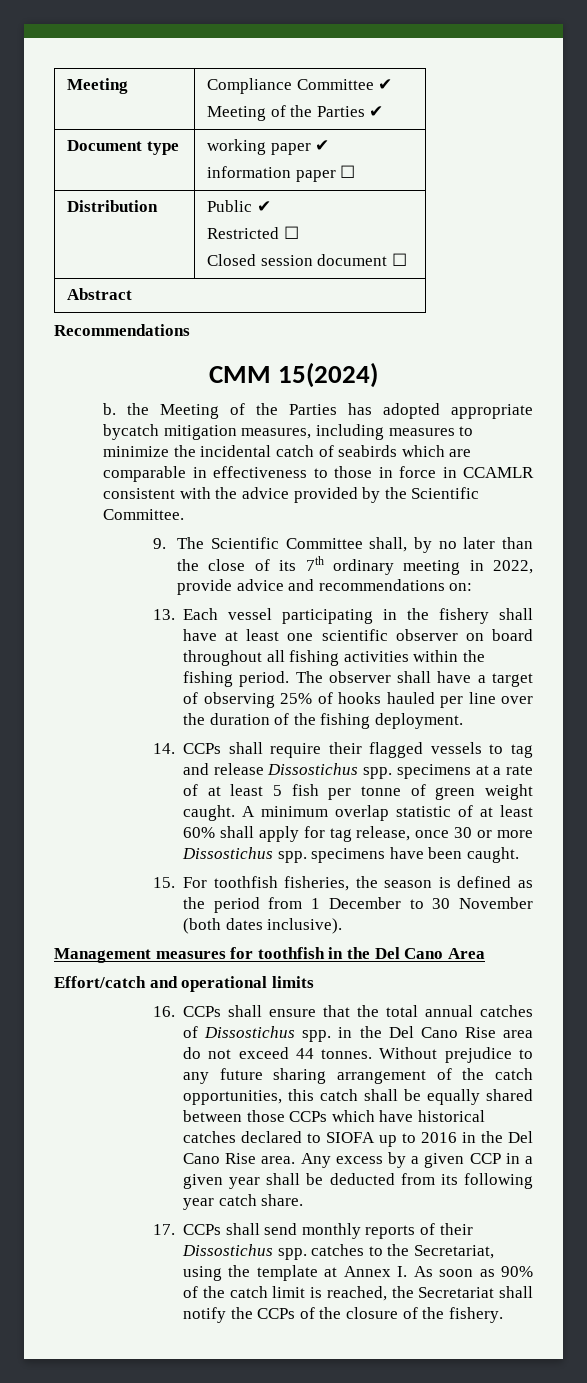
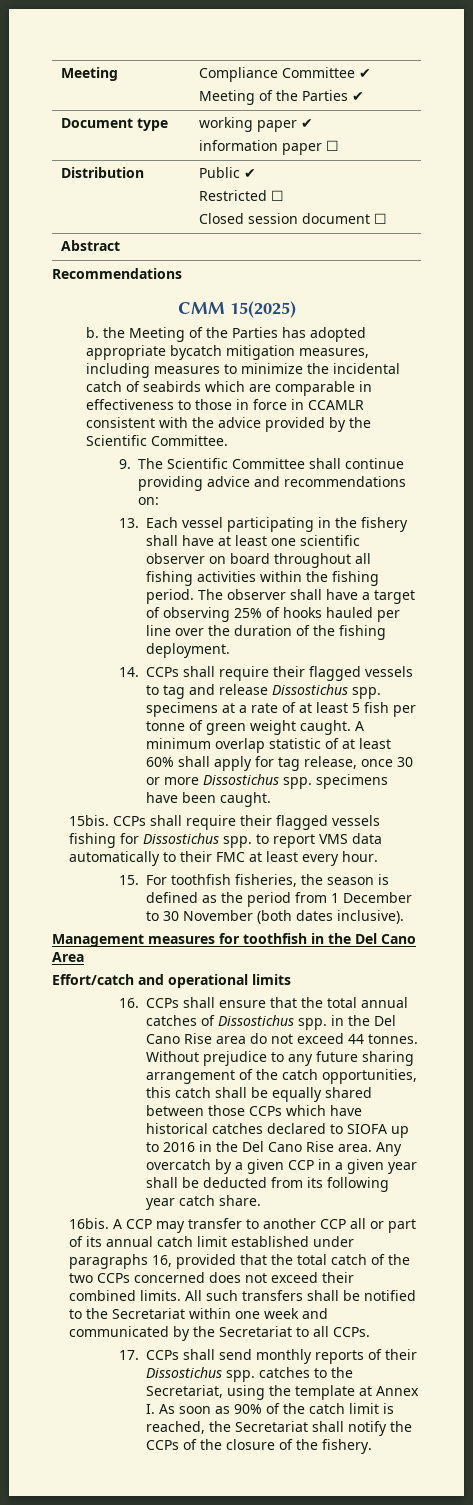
- CMM 15(2024)
+ CMM 15(2025)
- 9. The Scientific Committee shall, by no later than the close of its 7th ordinary meeting in 2022, provide advice and recommendations on:
+ 9. The Scientific Committee shall continue providing advice and recommendations on:
+ 15bis. CCPs shall require their flagged vessels fishing for Dissostichus spp. to report VMS data automatically to their FMC at least every hour.
- Any excess by a given CCP in a given year shall be deducted from its following year catch share.
+ Any overcatch by a given CCP in a given year shall be deducted from its following year catch share.
+ 16bis. A CCP may transfer to another CCP all or part of its annual catch limit established under paragraphs 16, provided that the total catch of the two CCPs concerned does not exceed their combined limits. All such transfers shall be notified to the Secretariat within one week and communicated by the Secretariat to all CCPs.

